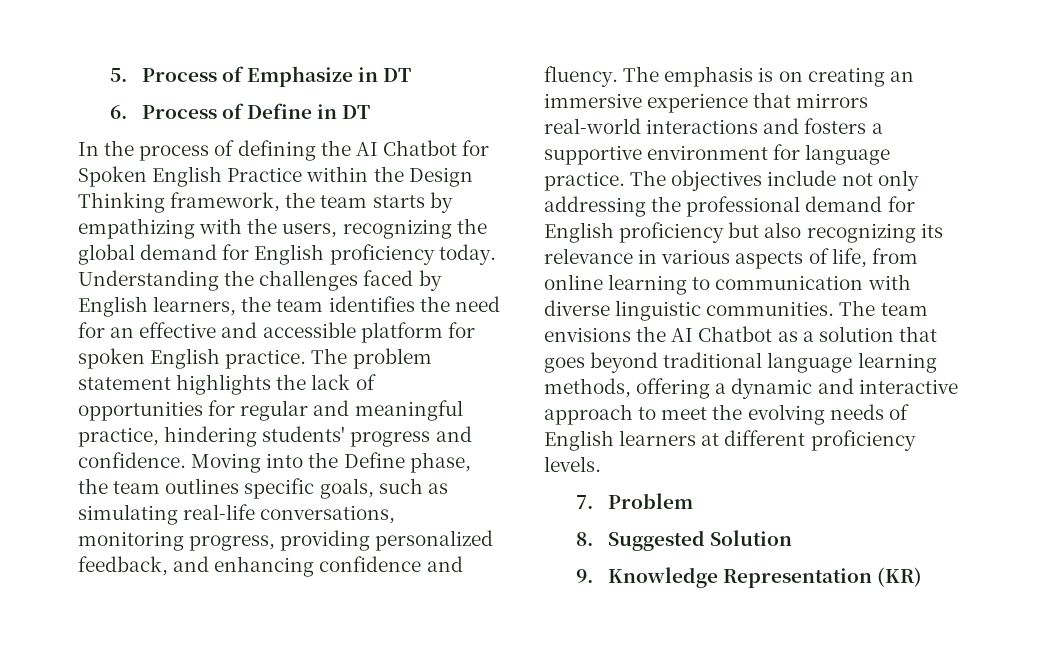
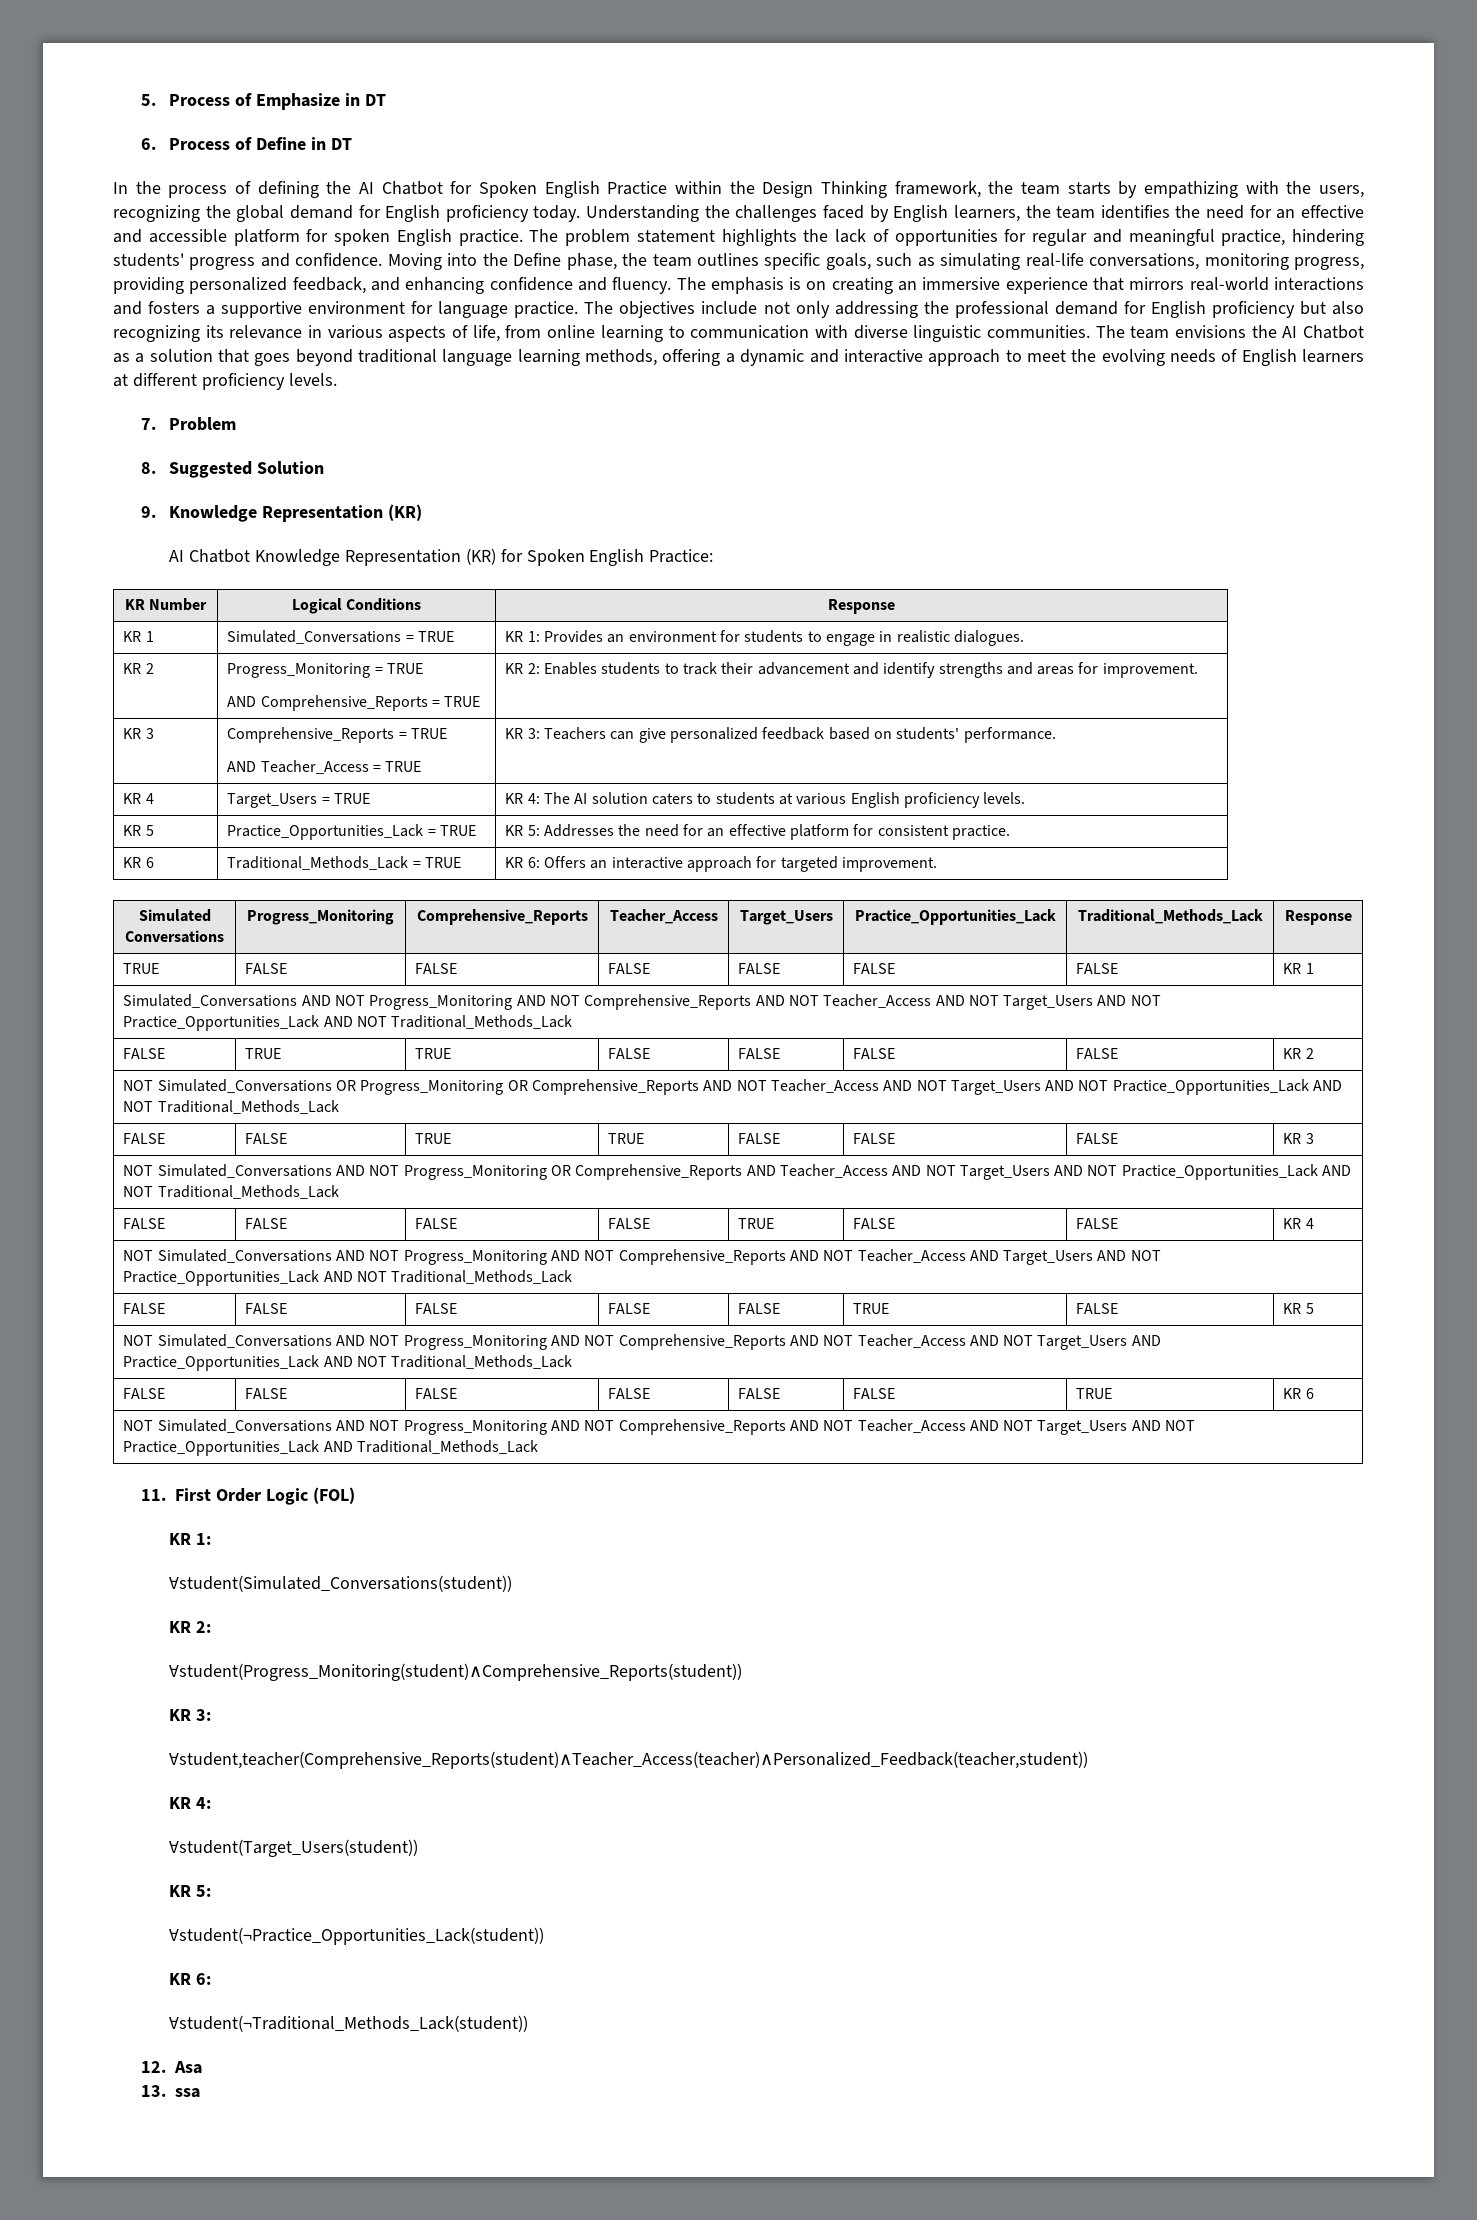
+ AI Chatbot Knowledge Representation (KR) for Spoken English Practice:
+ KR Number | Logical Conditions | Response
+ KR 1 | Simulated_Conversations = TRUE | KR 1: Provides an environment for students to engage in realistic dialogues.
+ KR 2 | Progress_Monitoring = TRUE
+ AND Comprehensive_Reports = TRUE | KR 2: Enables students to track their advancement and identify strengths and areas for improvement.
+ KR 3 | Comprehensive_Reports = TRUE
+ AND Teacher_Access = TRUE | KR 3: Teachers can give personalized feedback based on students' performance.
+ KR 4 | Target_Users = TRUE | KR 4: The AI solution caters to students at various English proficiency levels.
+ KR 5 | Practice_Opportunities_Lack = TRUE | KR 5: Addresses the need for an effective platform for consistent practice.
+ KR 6 | Traditional_Methods_Lack = TRUE | KR 6: Offers an interactive approach for targeted improvement.
+ Simulated Conversations | Progress_Monitoring | Comprehensive_Reports | Teacher_Access | Target_Users | Practice_Opportunities_Lack | Traditional_Methods_Lack | Response
+ TRUE | FALSE | FALSE | FALSE | FALSE | FALSE | FALSE | KR 1
+ Simulated_Conversations AND NOT Progress_Monitoring AND NOT Comprehensive_Reports AND NOT Teacher_Access AND NOT Target_Users AND NOT Practice_Opportunities_Lack AND NOT Traditional_Methods_Lack
+ FALSE | TRUE | TRUE | FALSE | FALSE | FALSE | FALSE | KR 2
+ NOT Simulated_Conversations OR Progress_Monitoring OR Comprehensive_Reports AND NOT Teacher_Access AND NOT Target_Users AND NOT Practice_Opportunities_Lack AND NOT Traditional_Methods_Lack
+ FALSE | FALSE | TRUE | TRUE | FALSE | FALSE | FALSE | KR 3
+ NOT Simulated_Conversations AND NOT Progress_Monitoring OR Comprehensive_Reports AND Teacher_Access AND NOT Target_Users AND NOT Practice_Opportunities_Lack AND NOT Traditional_Methods_Lack
+ FALSE | FALSE | FALSE | FALSE | TRUE | FALSE | FALSE | KR 4
+ NOT Simulated_Conversations AND NOT Progress_Monitoring AND NOT Comprehensive_Reports AND NOT Teacher_Access AND Target_Users AND NOT Practice_Opportunities_Lack AND NOT Traditional_Methods_Lack
+ FALSE | FALSE | FALSE | FALSE | FALSE | TRUE | FALSE | KR 5
+ NOT Simulated_Conversations AND NOT Progress_Monitoring AND NOT Comprehensive_Reports AND NOT Teacher_Access AND NOT Target_Users AND Practice_Opportunities_Lack AND NOT Traditional_Methods_Lack
+ FALSE | FALSE | FALSE | FALSE | FALSE | FALSE | TRUE | KR 6
+ NOT Simulated_Conversations AND NOT Progress_Monitoring AND NOT Comprehensive_Reports AND NOT Teacher_Access AND NOT Target_Users AND NOT Practice_Opportunities_Lack AND Traditional_Methods_Lack
+ 11. First Order Logic (FOL)
+ KR 1:
+ ∀student(Simulated_Conversations(student))
+ KR 2:
+ ∀student(Progress_Monitoring(student)∧Comprehensive_Reports(student))
+ KR 3:
+ ∀student,teacher(Comprehensive_Reports(student)∧Teacher_Access(teacher)∧Personalized_Feedback(teacher,student))
+ KR 4:
+ ∀student(Target_Users(student))
+ KR 5:
+ ∀student(¬Practice_Opportunities_Lack(student))
+ KR 6:
+ ∀student(¬Traditional_Methods_Lack(student))
+ 12. Asa
+ 13. ssa

